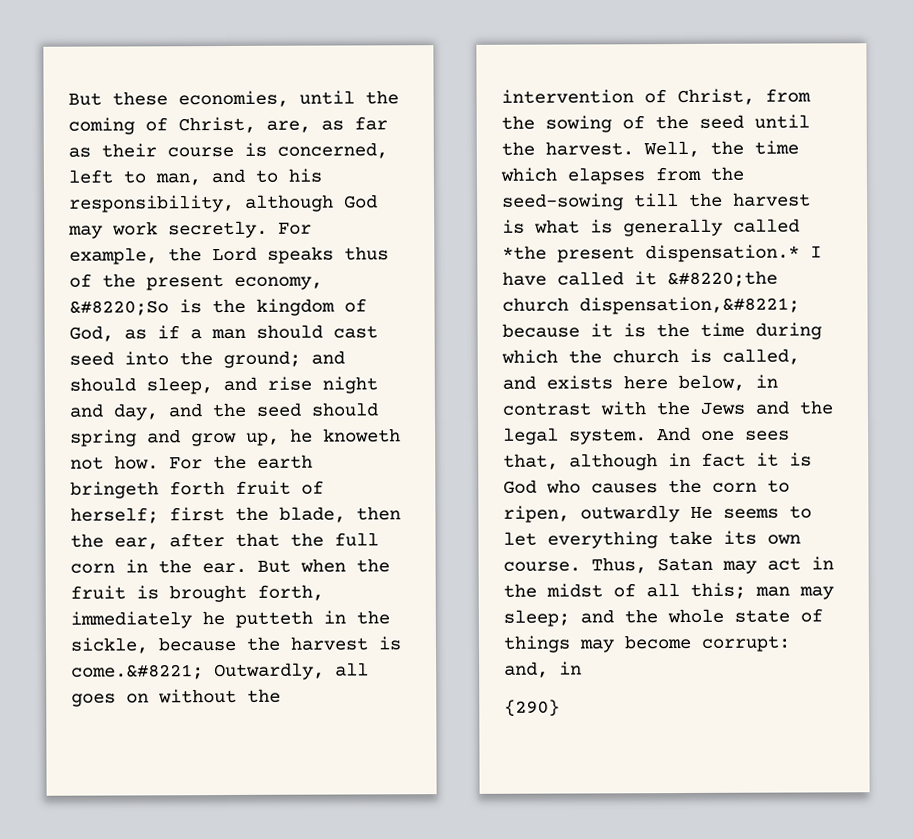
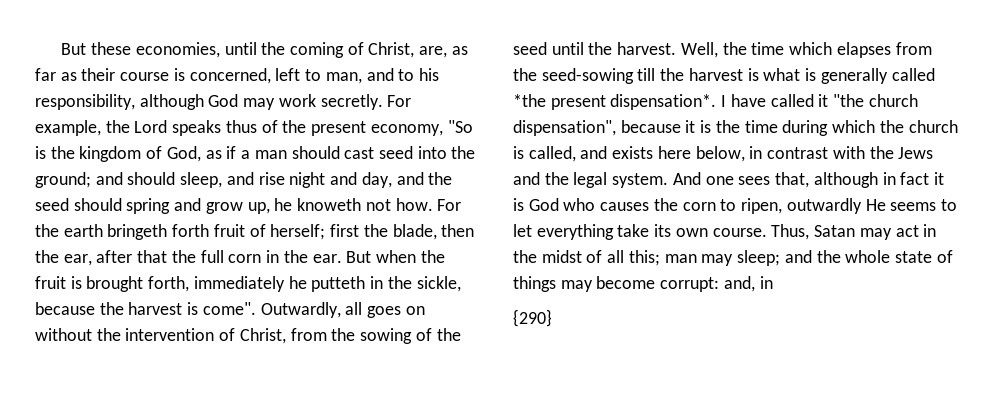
- For example, the Lord speaks thus of the present economy, &#8220;So is the kingdom of God, as if a man should cast seed into the ground; and should sleep, and rise night and day, and the seed should spring and grow up, he knoweth not how.
+ For example, the Lord speaks thus of the present economy, "So is the kingdom of God, as if a man should cast seed into the ground; and should sleep, and rise night and day, and the seed should spring and grow up, he knoweth not how.
- But when the fruit is brought forth, immediately he putteth in the sickle, because the harvest is come.&#8221; Outwardly, all goes on without the intervention of Christ, from the sowing of the seed until the harvest.
+ But when the fruit is brought forth, immediately he putteth in the sickle, because the harvest is come". Outwardly, all goes on without the intervention of Christ, from the sowing of the seed until the harvest.
- Well, the time which elapses from the seed-sowing till the harvest is what is generally called *the present dispensation.* I have called it &#8220;the church dispensation,&#8221; because it is the time during which the church is called, and exists here below, in contrast with the Jews and the legal system.
+ Well, the time which elapses from the seed-sowing till the harvest is what is generally called *the present dispensation*. I have called it "the church dispensation", because it is the time during which the church is called, and exists here below, in contrast with the Jews and the legal system.

